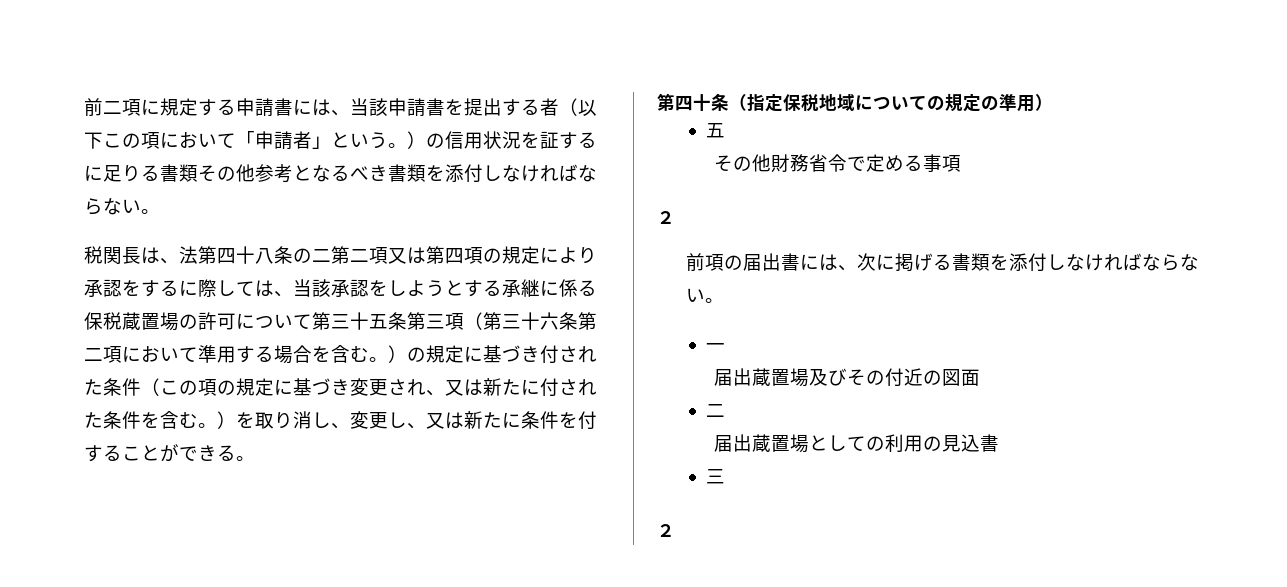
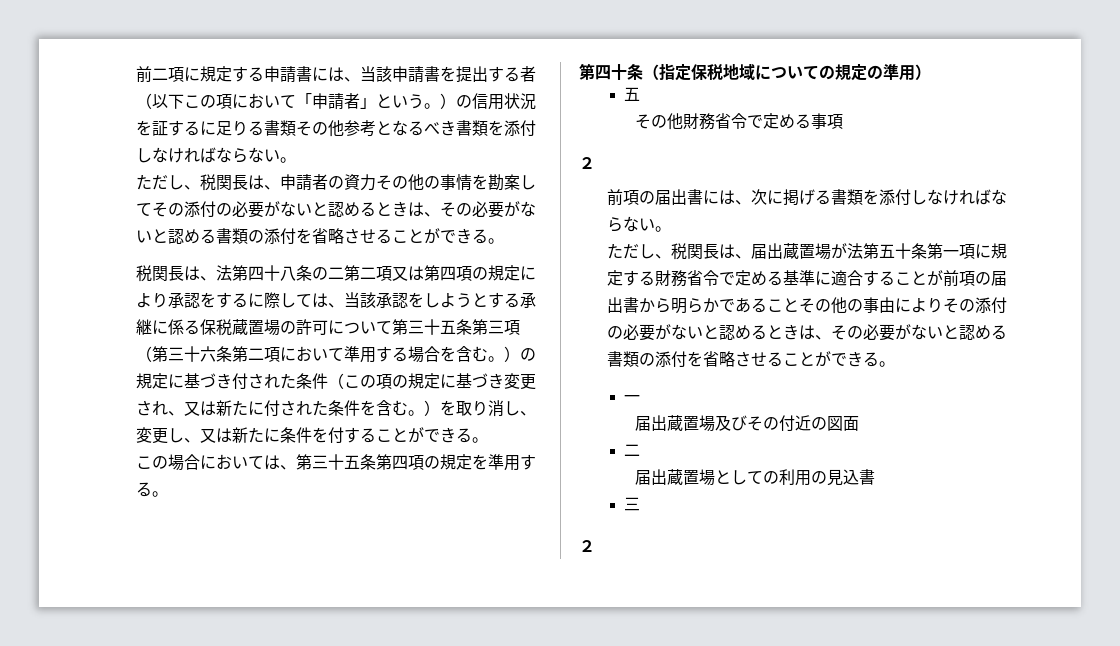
+ ただし、税関長は、申請者の資力その他の事情を勘案してその添付の必要がないと認めるときは、その必要がないと認める書類の添付を省略させることができる。
+ この場合においては、第三十五条第四項の規定を準用する。
+ ただし、税関長は、届出蔵置場が法第五十条第一項に規定する財務省令で定める基準に適合することが前項の届出書から明らかであることその他の事由によりその添付の必要がないと認めるときは、その必要がないと認める書類の添付を省略させることができる。

